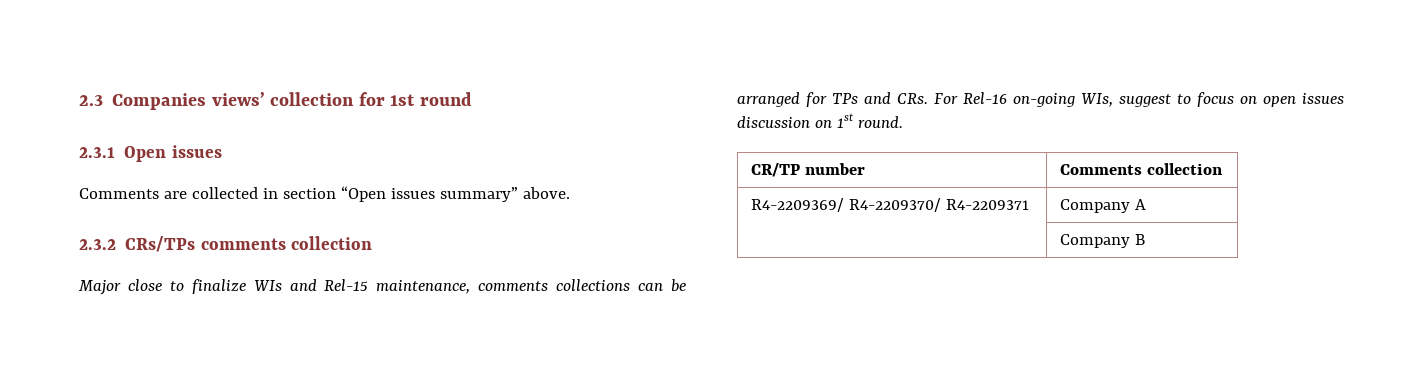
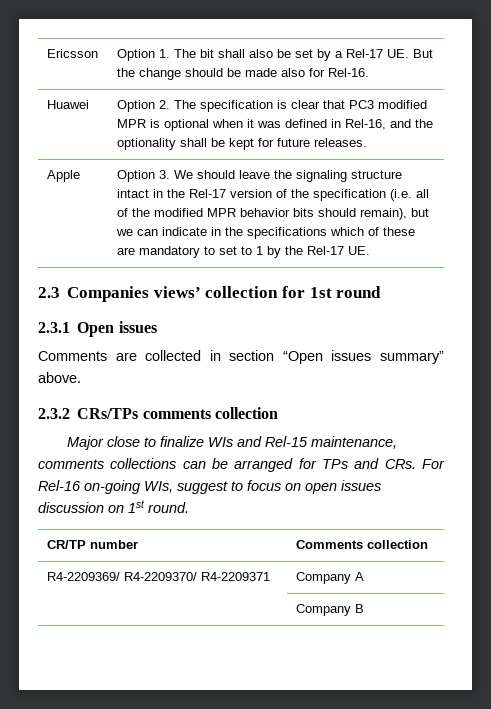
+ Ericsson | Option 1. The bit shall also be set by a Rel-17 UE. But the change should be made also for Rel-16.
+ Huawei | Option 2. The specification is clear that PC3 modified MPR is optional when it was defined in Rel-16, and the optionality shall be kept for future releases.
+ Apple | Option 3. We should leave the signaling structure intact in the Rel-17 version of the specification (i.e. all of the modified MPR behavior bits should remain), but we can indicate in the specifications which of these are mandatory to set to 1 by the Rel-17 UE.

